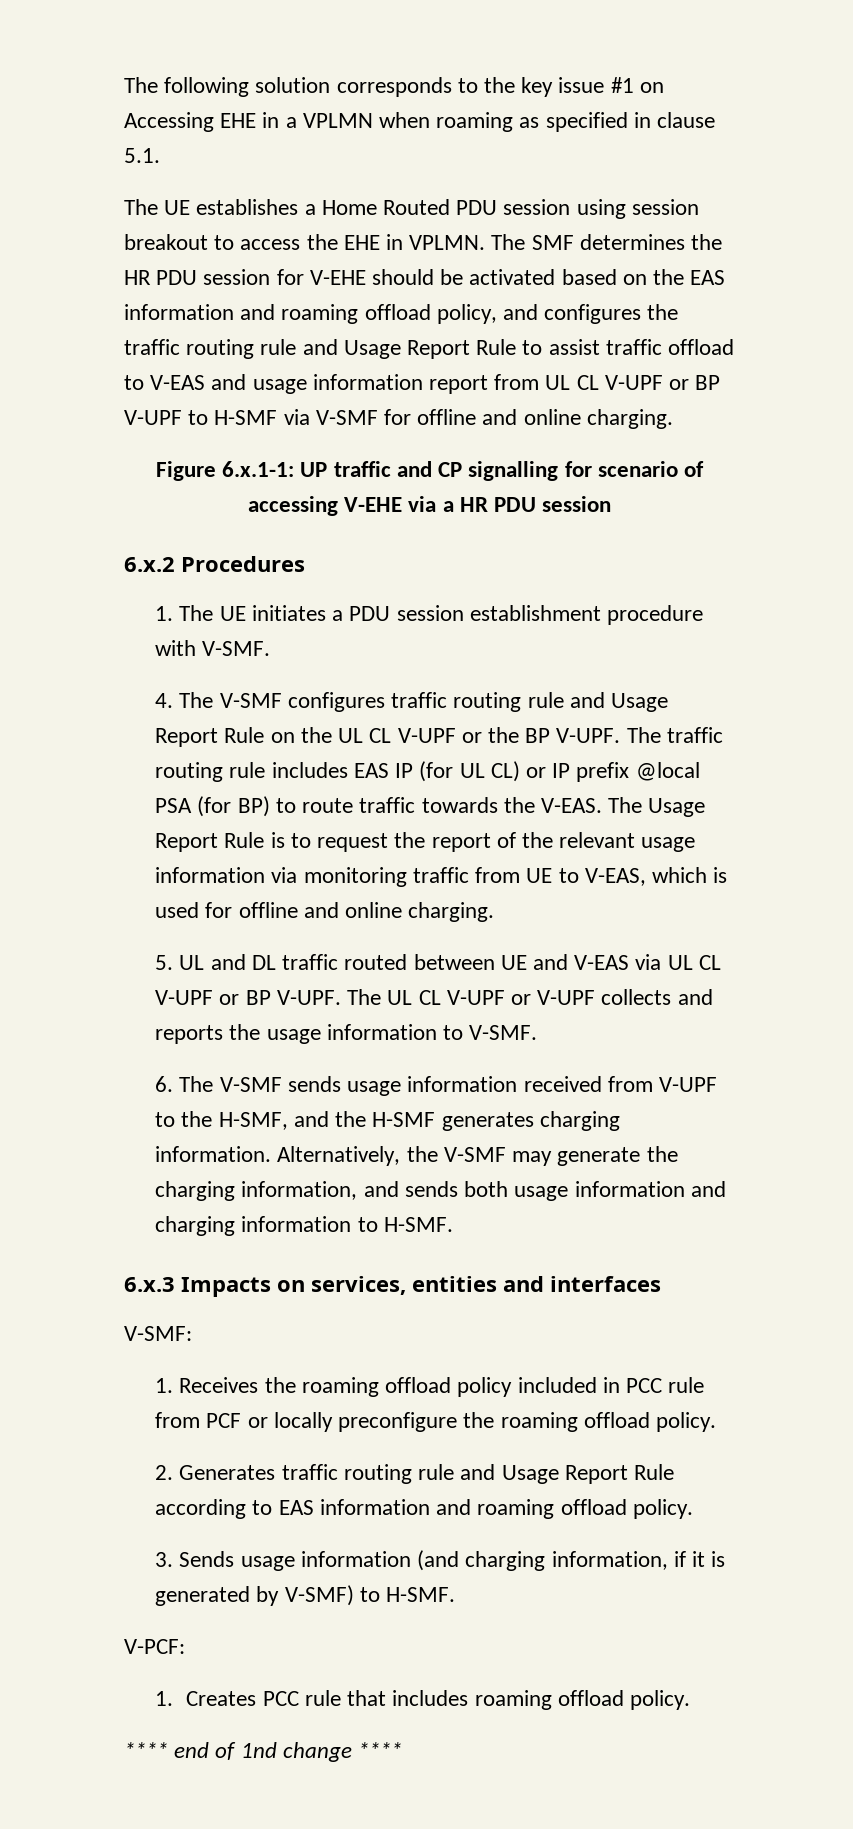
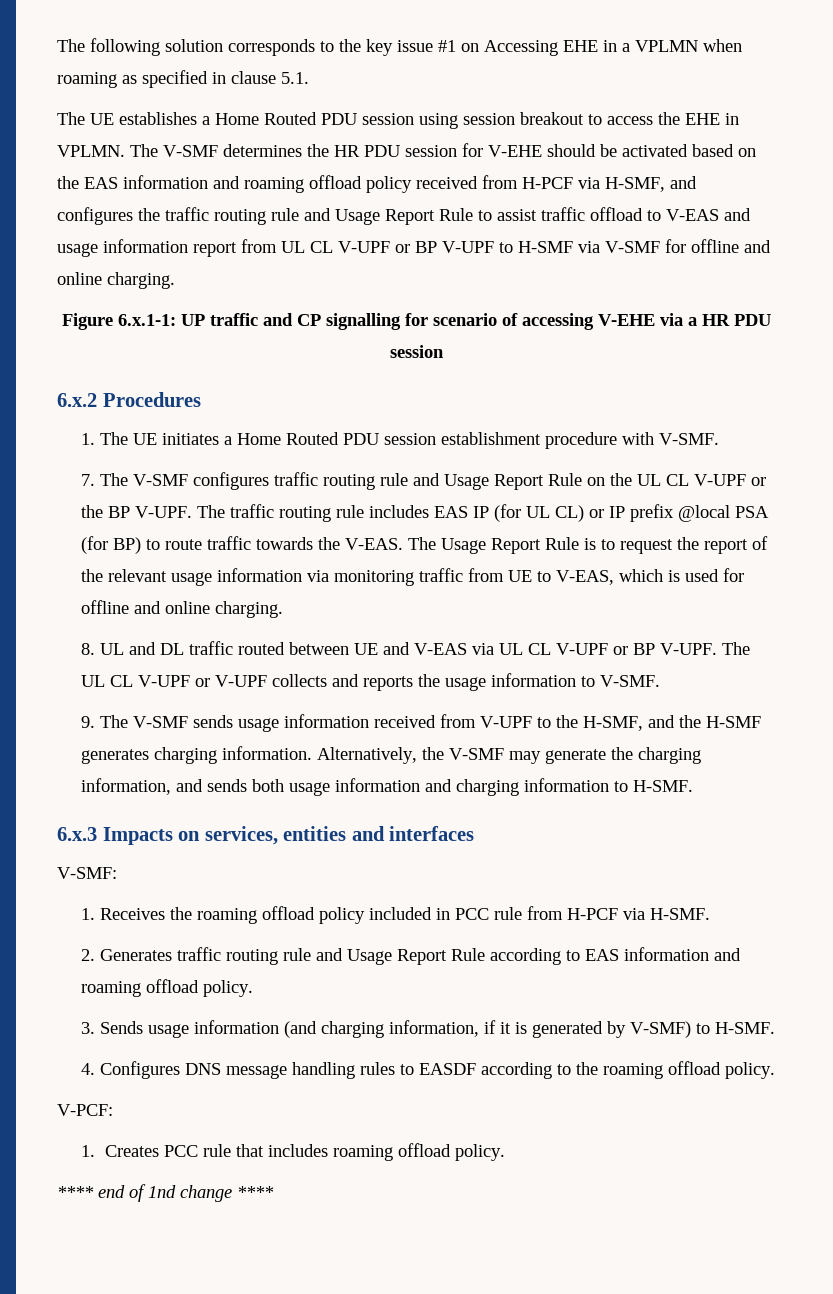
- The SMF determines the HR PDU session for V-EHE should be activated based on the EAS information and roaming offload policy, and configures the traffic routing rule and Usage Report Rule to assist traffic offload to V-EAS and usage information report from UL CL V-UPF or BP V-UPF to H-SMF via V-SMF for offline and online charging.
+ The V-SMF determines the HR PDU session for V-EHE should be activated based on the EAS information and roaming offload policy received from H-PCF via H-SMF, and configures the traffic routing rule and Usage Report Rule to assist traffic offload to V-EAS and usage information report from UL CL V-UPF or BP V-UPF to H-SMF via V-SMF for offline and online charging.
- 1. The UE initiates a PDU session establishment procedure with V-SMF.
+ 1. The UE initiates a Home Routed PDU session establishment procedure with V-SMF.
- 4. The V-SMF configures traffic routing rule and Usage Report Rule on the UL CL V-UPF or the BP V-UPF.
+ 7. The V-SMF configures traffic routing rule and Usage Report Rule on the UL CL V-UPF or the BP V-UPF.
- 5. UL and DL traffic routed between UE and V-EAS via UL CL V-UPF or BP V-UPF.
+ 8. UL and DL traffic routed between UE and V-EAS via UL CL V-UPF or BP V-UPF.
- 6. The V-SMF sends usage information received from V-UPF to the H-SMF, and the H-SMF generates charging information.
+ 9. The V-SMF sends usage information received from V-UPF to the H-SMF, and the H-SMF generates charging information.
- 1. Receives the roaming offload policy included in PCC rule from PCF or locally preconfigure the roaming offload policy.
+ 1. Receives the roaming offload policy included in PCC rule from H-PCF via H-SMF.
+ 4. Configures DNS message handling rules to EASDF according to the roaming offload policy.

